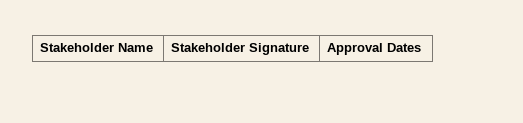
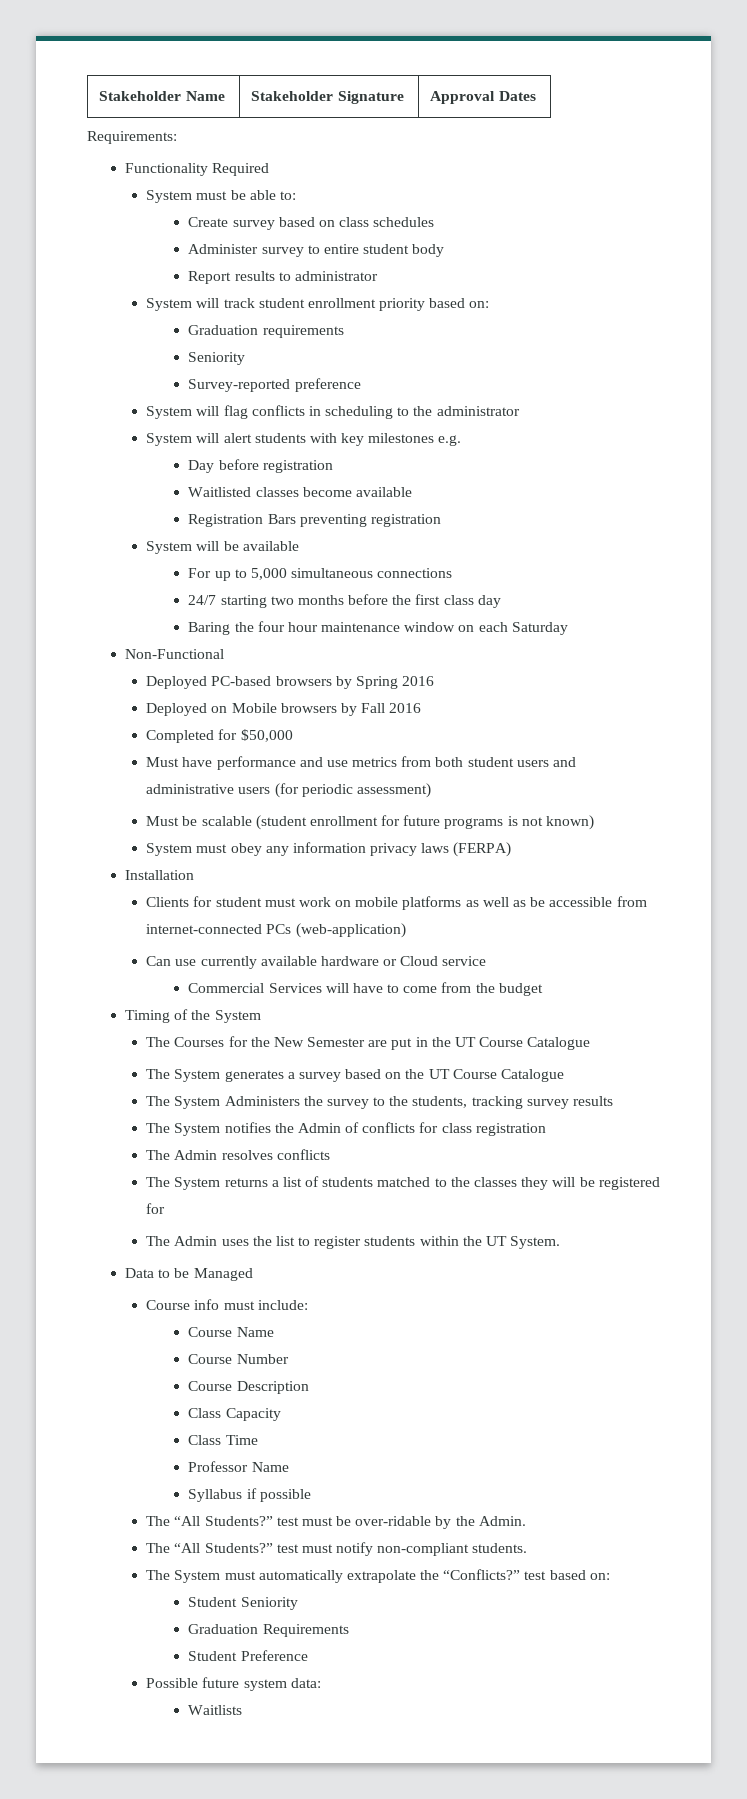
+ Requirements:
+ Functionality Required
+ System must be able to:
+ Create survey based on class schedules
+ Administer survey to entire student body
+ Report results to administrator
+ System will track student enrollment priority based on:
+ Graduation requirements
+ Seniority
+ Survey-reported preference
+ System will flag conflicts in scheduling to the administrator
+ System will alert students with key milestones e.g.
+ Day before registration
+ Waitlisted classes become available
+ Registration Bars preventing registration
+ System will be available
+ For up to 5,000 simultaneous connections
+ 24/7 starting two months before the first class day
+ Baring the four hour maintenance window on each Saturday
+ Non-Functional
+ Deployed PC-based browsers by Spring 2016
+ Deployed on Mobile browsers by Fall 2016
+ Completed for $50,000
+ Must have performance and use metrics from both student users and administrative users (for periodic assessment)
+ Must be scalable (student enrollment for future programs is not known)
+ System must obey any information privacy laws (FERPA)
+ Installation
+ Clients for student must work on mobile platforms as well as be accessible from internet-connected PCs (web-application)
+ Can use currently available hardware or Cloud service
+ Commercial Services will have to come from the budget
+ Timing of the System
+ The Courses for the New Semester are put in the UT Course Catalogue
+ The System generates a survey based on the UT Course Catalogue
+ The System Administers the survey to the students, tracking survey results
+ The System notifies the Admin of conflicts for class registration
+ The Admin resolves conflicts
+ The System returns a list of students matched to the classes they will be registered for
+ The Admin uses the list to register students within the UT System.
+ Data to be Managed
+ Course info must include:
+ Course Name
+ Course Number
+ Course Description
+ Class Capacity
+ Class Time
+ Professor Name
+ Syllabus if possible
+ The “All Students?” test must be over-ridable by the Admin.
+ The “All Students?” test must notify non-compliant students.
+ The System must automatically extrapolate the “Conflicts?” test based on:
+ Student Seniority
+ Graduation Requirements
+ Student Preference
+ Possible future system data:
+ Waitlists

